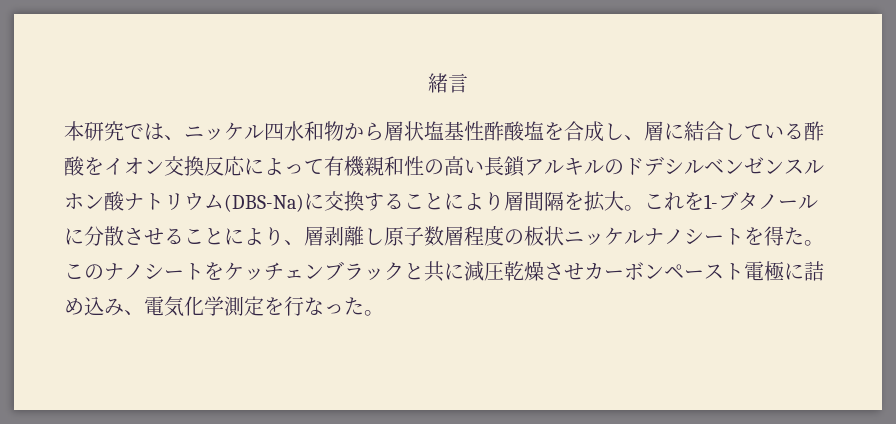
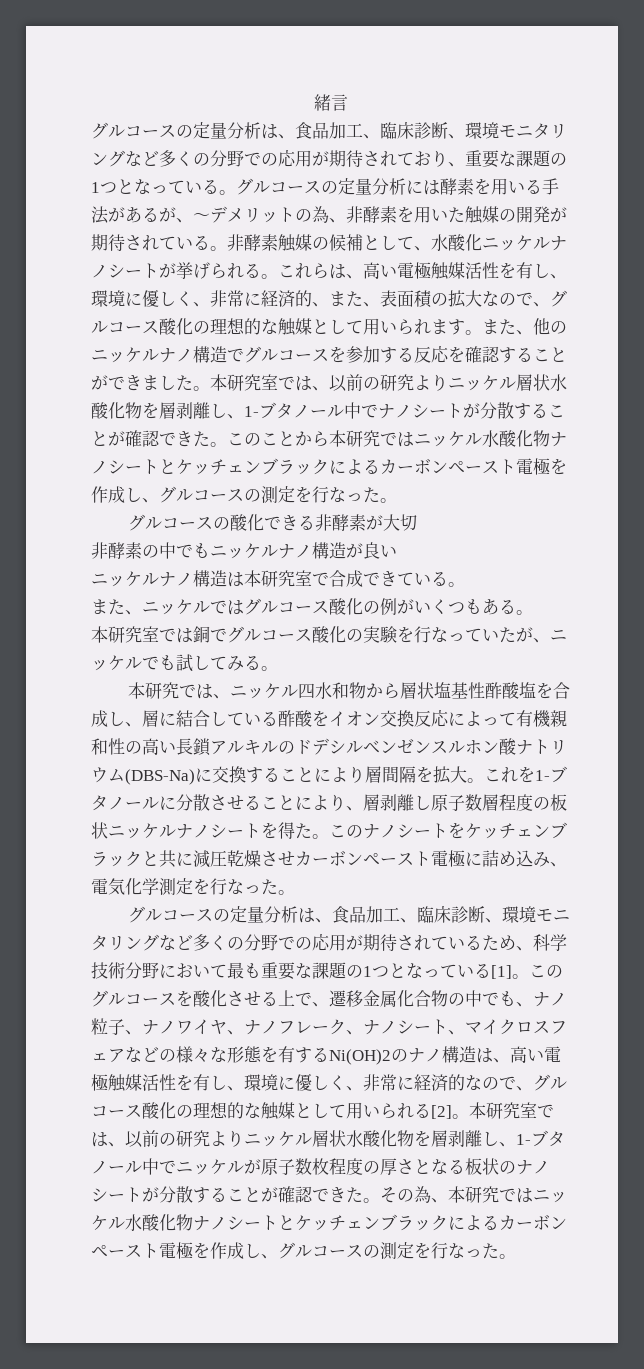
+ グルコースの定量分析は、食品加工、臨床診断、環境モニタリングなど多くの分野での応用が期待されており、重要な課題の1つとなっている。グルコースの定量分析には酵素を用いる手法があるが、〜デメリットの為、非酵素を用いた触媒の開発が期待されている。非酵素触媒の候補として、水酸化ニッケルナノシートが挙げられる。これらは、高い電極触媒活性を有し、環境に優しく、非常に経済的、また、表面積の拡大なので、グルコース酸化の理想的な触媒として用いられます。また、他のニッケルナノ構造でグルコースを参加する反応を確認することができました。本研究室では、以前の研究よりニッケル層状水酸化物を層剥離し、1-ブタノール中でナノシートが分散することが確認できた。このことから本研究ではニッケル水酸化物ナノシートとケッチェンブラックによるカーボンペースト電極を作成し、グルコースの測定を行なった。
+ グルコースの酸化できる非酵素が大切
+ 非酵素の中でもニッケルナノ構造が良い
+ ニッケルナノ構造は本研究室で合成できている。
+ また、ニッケルではグルコース酸化の例がいくつもある。
+ 本研究室では銅でグルコース酸化の実験を行なっていたが、ニッケルでも試してみる。
+ グルコースの定量分析は、食品加工、臨床診断、環境モニタリングなど多くの分野での応用が期待されているため、科学技術分野において最も重要な課題の1つとなっている[1]。このグルコースを酸化させる上で、遷移金属化合物の中でも、ナノ粒子、ナノワイヤ、ナノフレーク、ナノシート、マイクロスフェアなどの様々な形態を有するNi(OH)2のナノ構造は、高い電極触媒活性を有し、環境に優しく、非常に経済的なので、グルコース酸化の理想的な触媒として用いられる[2]。本研究室では、以前の研究よりニッケル層状水酸化物を層剥離し、1-ブタノール中でニッケルが原子数枚程度の厚さとなる板状のナノシートが分散することが確認できた。その為、本研究ではニッケル水酸化物ナノシートとケッチェンブラックによるカーボンペースト電極を作成し、グルコースの測定を行なった。

